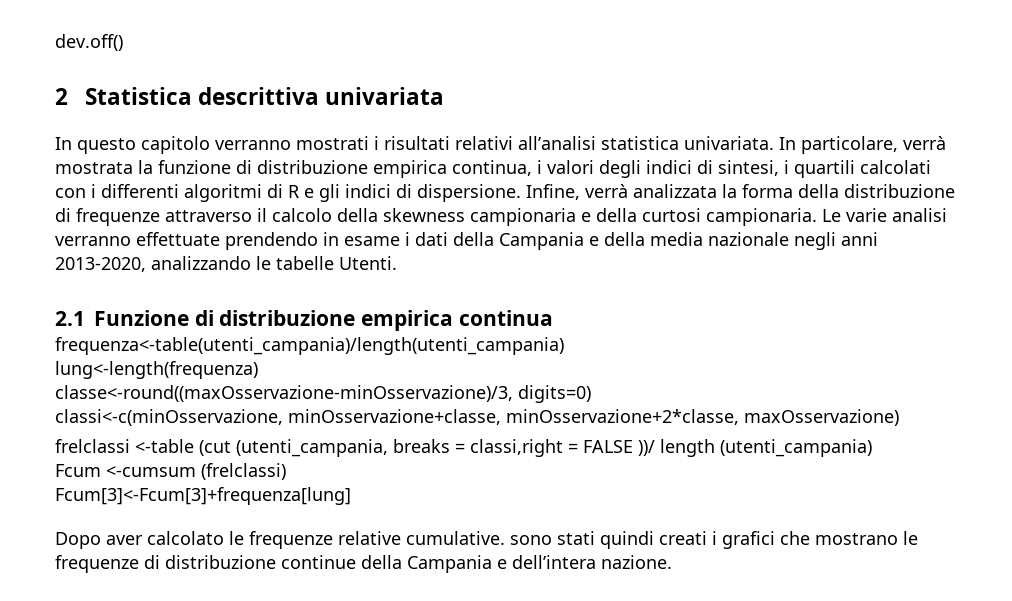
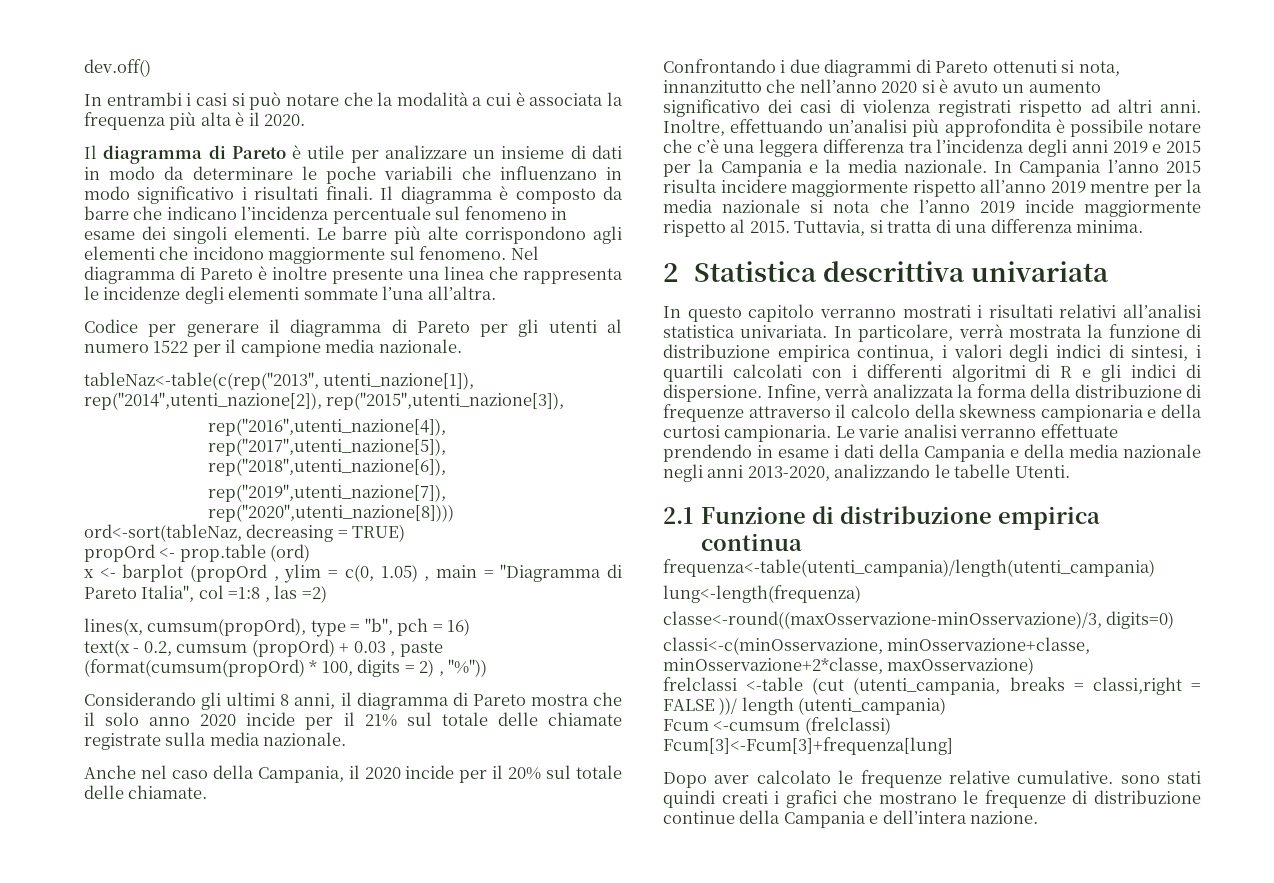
+ In entrambi i casi si può notare che la modalità a cui è associata la frequenza più alta è il 2020.
+ Il diagramma di Pareto è utile per analizzare un insieme di dati in modo da determinare le poche variabili che influenzano in modo significativo i risultati finali. Il diagramma è composto da barre che indicano l’incidenza percentuale sul fenomeno in esame dei singoli elementi. Le barre più alte corrispondono agli elementi che incidono maggiormente sul fenomeno. Nel diagramma di Pareto è inoltre presente una linea che rappresenta le incidenze degli elementi sommate l’una all’altra.
+ Codice per generare il diagramma di Pareto per gli utenti al numero 1522 per il campione media nazionale.
+ tableNaz<-table(c(rep("2013", utenti_nazione[1]), rep("2014",utenti_nazione[2]), rep("2015",utenti_nazione[3]),
+ rep("2016",utenti_nazione[4]), rep("2017",utenti_nazione[5]), rep("2018",utenti_nazione[6]),
+ rep("2019",utenti_nazione[7]), rep("2020",utenti_nazione[8])))
+ ord<-sort(tableNaz, decreasing = TRUE)
+ propOrd <- prop.table (ord)
+ x <- barplot (propOrd , ylim = c(0, 1.05) , main = "Diagramma di Pareto Italia", col =1:8 , las =2)
+ lines(x, cumsum(propOrd), type = "b", pch = 16)
+ text(x - 0.2, cumsum (propOrd) + 0.03 , paste (format(cumsum(propOrd) * 100, digits = 2) , "%"))
+ Considerando gli ultimi 8 anni, il diagramma di Pareto mostra che il solo anno 2020 incide per il 21% sul totale delle chiamate registrate sulla media nazionale.
+ Anche nel caso della Campania, il 2020 incide per il 20% sul totale delle chiamate.
+ Confrontando i due diagrammi di Pareto ottenuti si nota, innanzitutto che nell’anno 2020 si è avuto un aumento significativo dei casi di violenza registrati rispetto ad altri anni. Inoltre, effettuando un’analisi più approfondita è possibile notare che c’è una leggera differenza tra l’incidenza degli anni 2019 e 2015 per la Campania e la media nazionale. In Campania l’anno 2015 risulta incidere maggiormente rispetto all’anno 2019 mentre per la media nazionale si nota che l’anno 2019 incide maggiormente rispetto al 2015. Tuttavia, si tratta di una differenza minima.

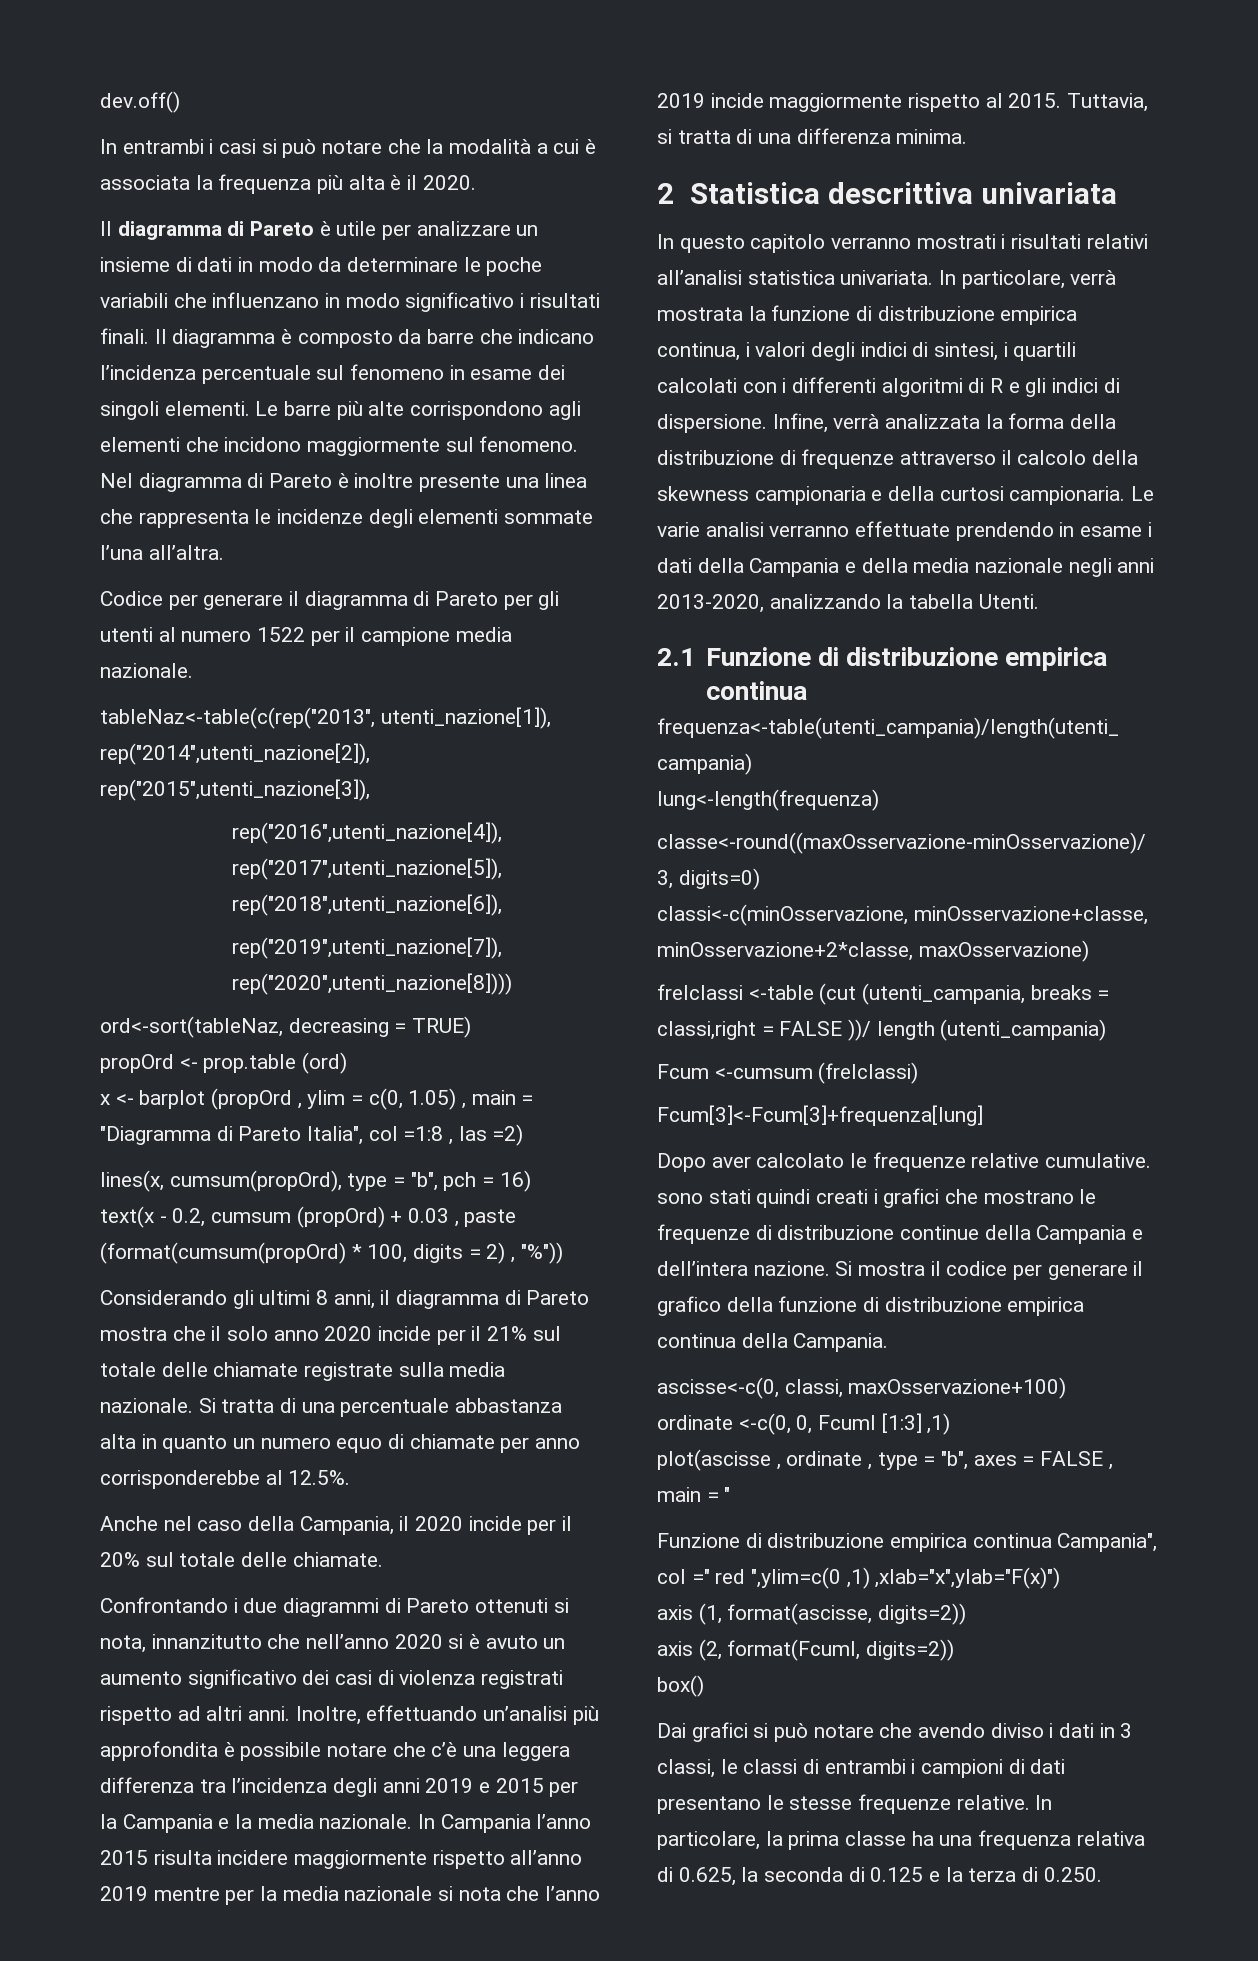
+ Si tratta di una percentuale abbastanza alta in quanto un numero equo di chiamate per anno corrisponderebbe al 12.5%.
- Le varie analisi verranno effettuate prendendo in esame i dati della Campania e della media nazionale negli anni 2013-2020, analizzando le tabelle Utenti.
+ Le varie analisi verranno effettuate prendendo in esame i dati della Campania e della media nazionale negli anni 2013-2020, analizzando la tabella Utenti.
+ Si mostra il codice per generare il grafico della funzione di distribuzione empirica continua della Campania.
+ ascisse<-c(0, classi, maxOsservazione+100)
+ ordinate <-c(0, 0, FcumI [1:3] ,1)
+ plot(ascisse , ordinate , type = "b", axes = FALSE , main = "
+ Funzione di distribuzione empirica continua Campania", col =" red ",ylim=c(0 ,1) ,xlab="x",ylab="F(x)")
+ axis (1, format(ascisse, digits=2))
+ axis (2, format(FcumI, digits=2))
+ box()
+ Dai grafici si può notare che avendo diviso i dati in 3 classi, le classi di entrambi i campioni di dati presentano le stesse frequenze relative. In particolare, la prima classe ha una frequenza relativa di 0.625, la seconda di 0.125 e la terza di 0.250.

